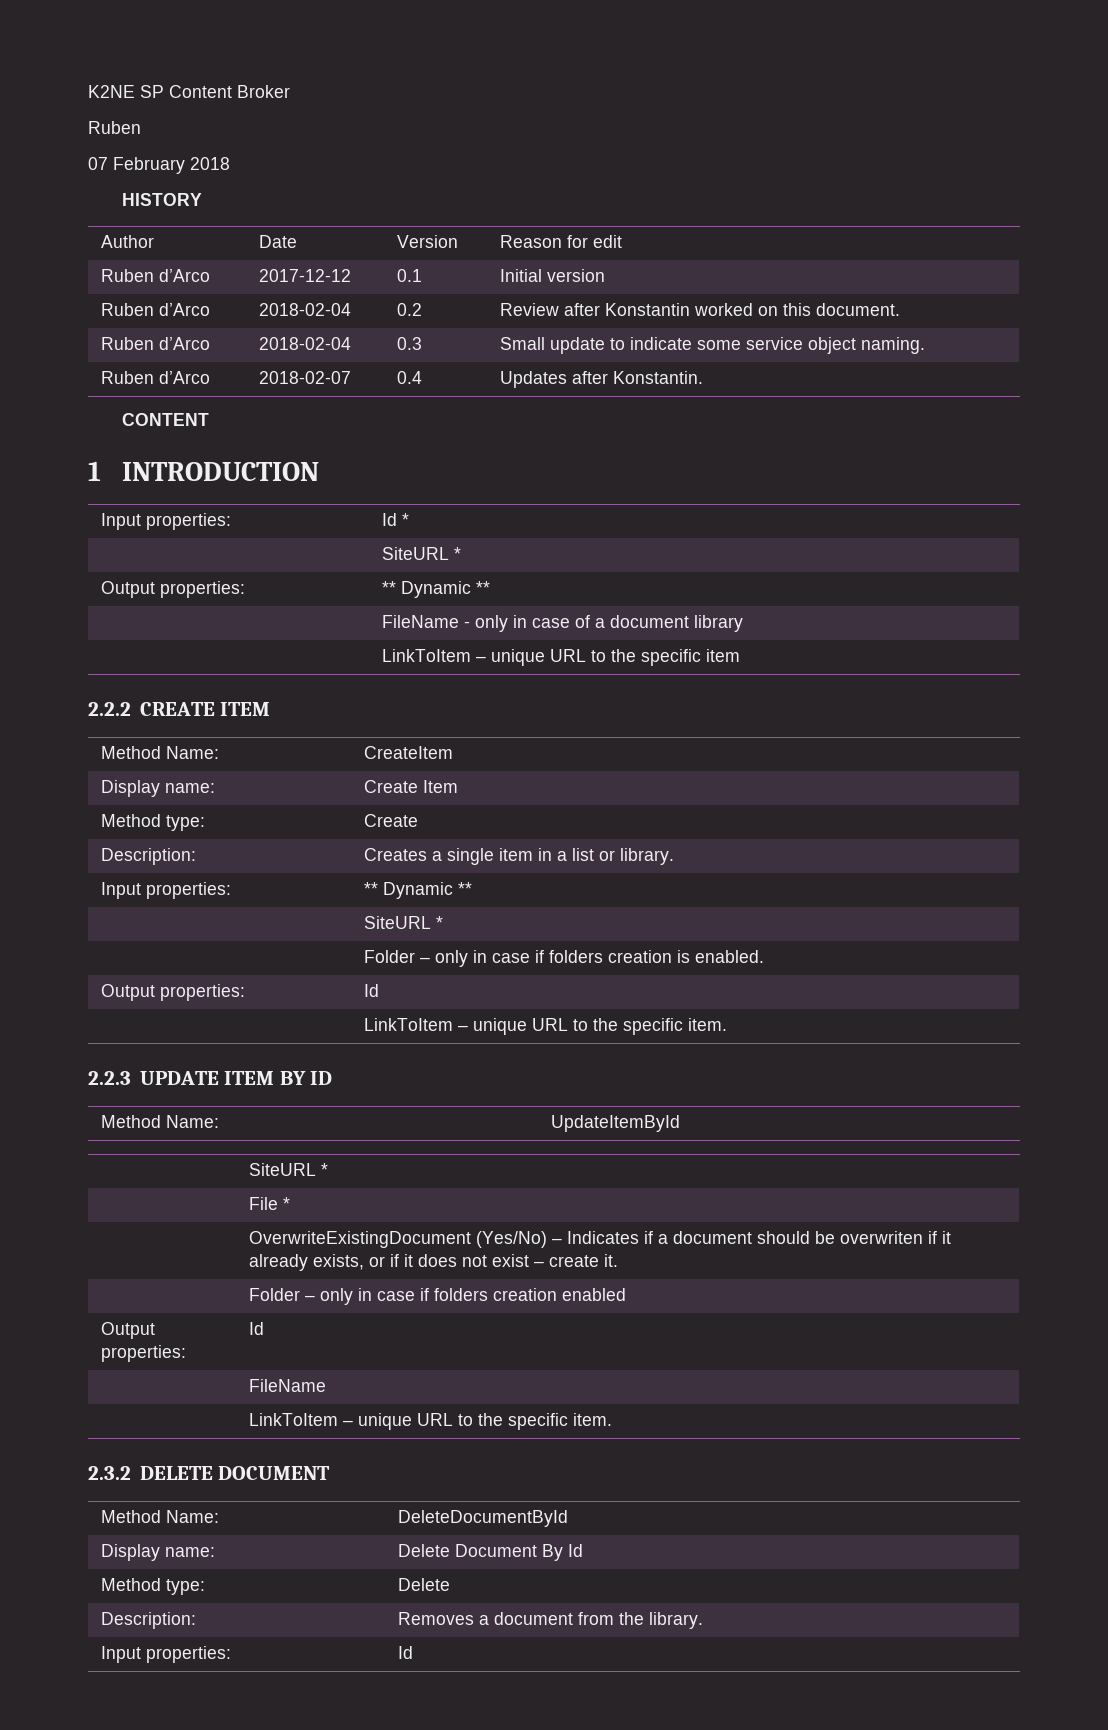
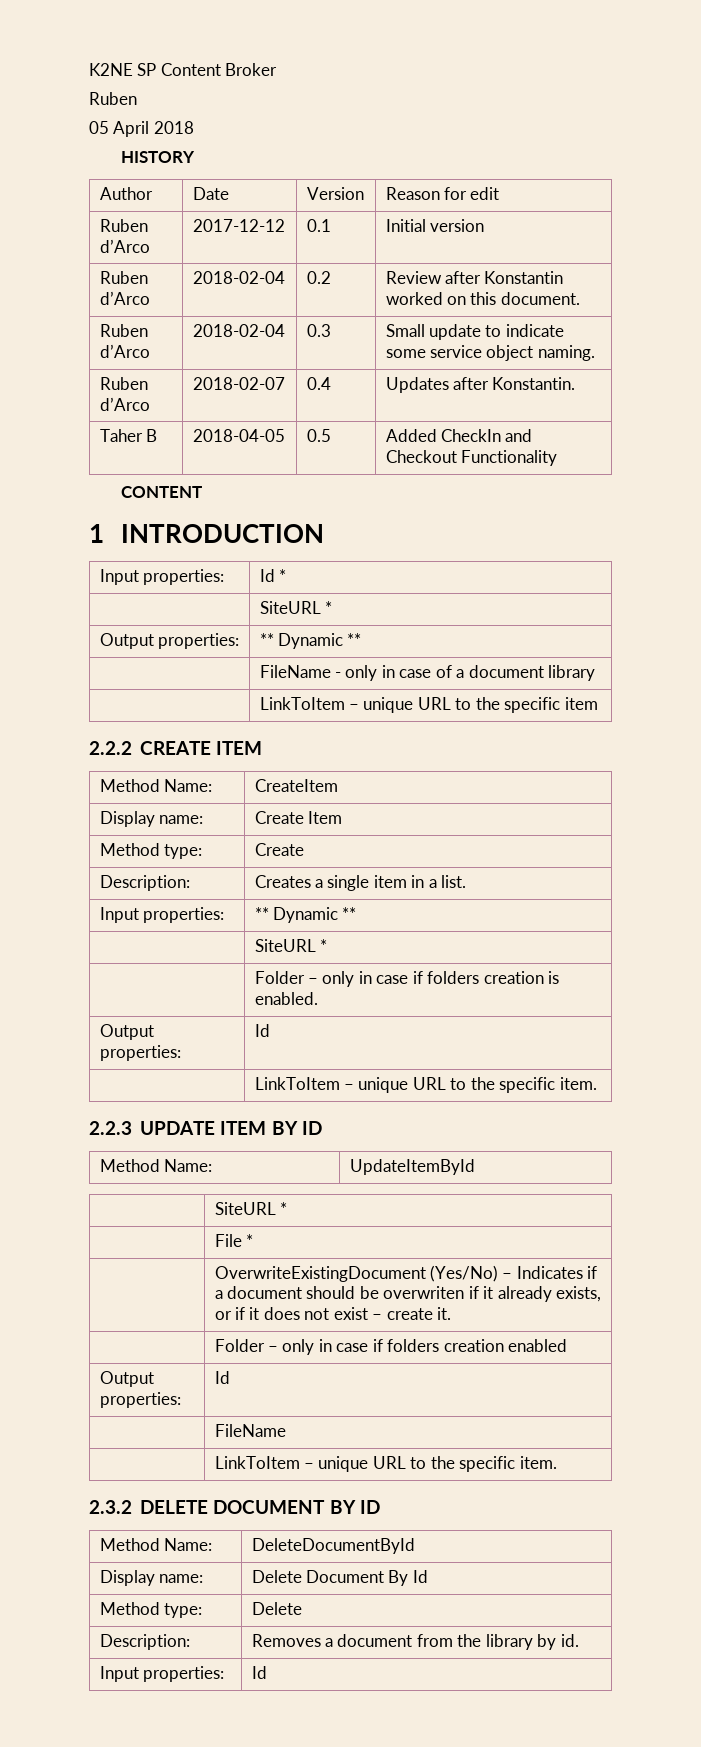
- 07 February 2018
+ 05 April 2018
+ Taher B | 2018-04-05 | 0.5 | Added CheckIn and Checkout Functionality
- Description: | Creates a single item in a list or library.
+ Description: | Creates a single item in a list.
- 2.3.2 DELETE DOCUMENT
+ 2.3.2 DELETE DOCUMENT BY ID
- Description: | Removes a document from the library.
+ Description: | Removes a document from the library by id.

